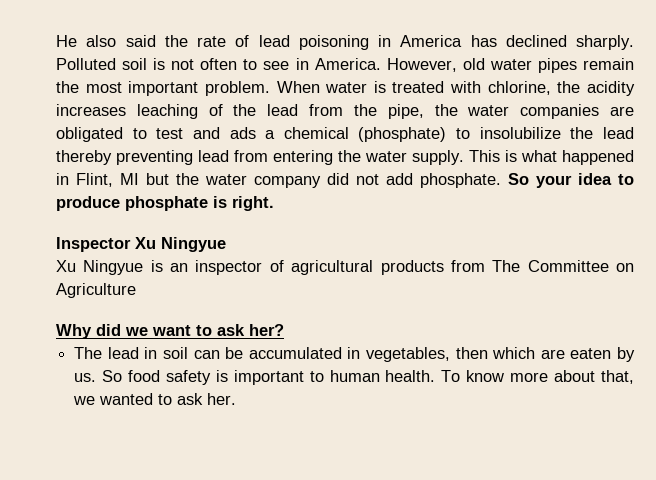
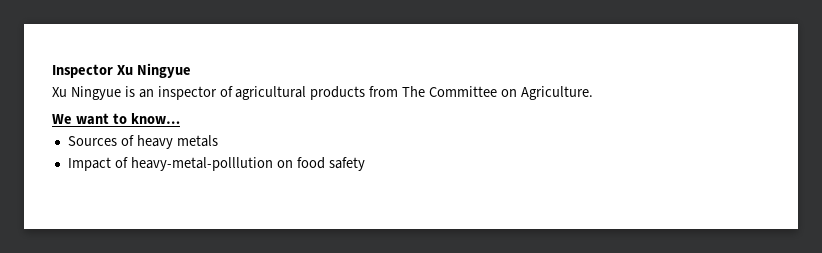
- He also said the rate of lead poisoning in America has declined sharply. Polluted soil is not often to see in America. However, old water pipes remain the most important problem. When water is treated with chlorine, the acidity increases leaching of the lead from the pipe, the water companies are obligated to test and ads a chemical (phosphate) to insolubilize the lead thereby preventing lead from entering the water supply. This is what happened in Flint, MI but the water company did not add phosphate. So your idea to produce phosphate is right.
- Xu Ningyue is an inspector of agricultural products from The Committee on Agriculture
- Why did we want to ask her?
- The lead in soil can be accumulated in vegetables, then which are eaten by us. So food safety is important to human health. To know more about that, we wanted to ask her.
+ Xu Ningyue is an inspector of agricultural products from The Committee on Agriculture.
+ We want to know…
+ Sources of heavy metals
+ Impact of heavy-metal-polllution on food safety

